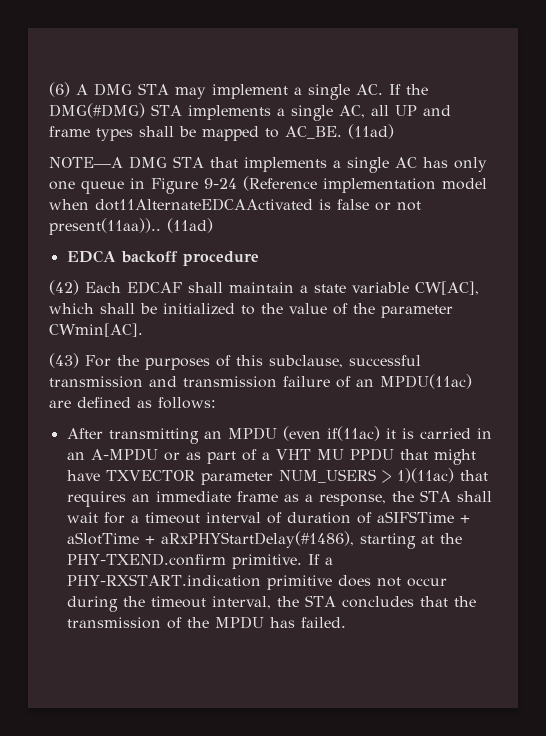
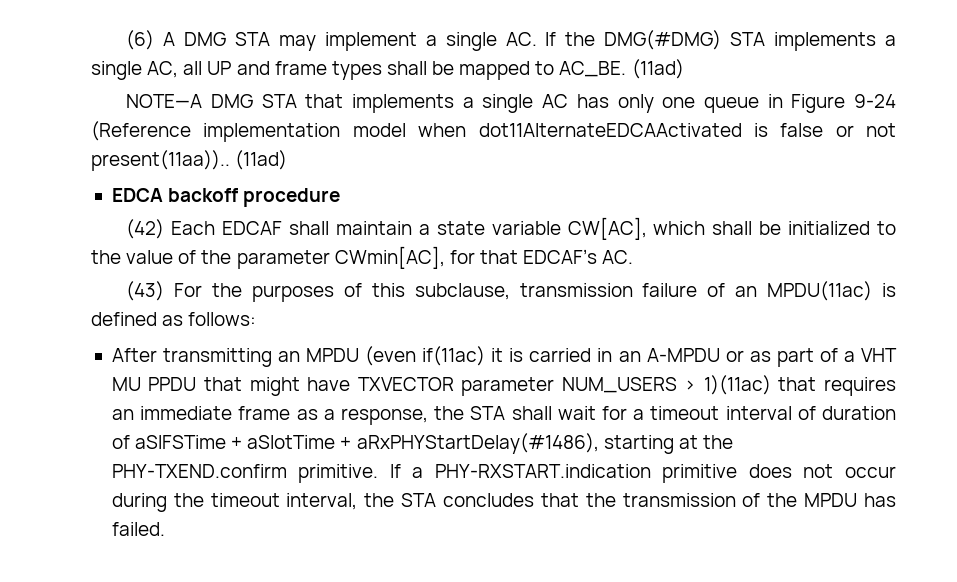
- (42) Each EDCAF shall maintain a state variable CW[AC], which shall be initialized to the value of the parameter CWmin[AC].
+ (42) Each EDCAF shall maintain a state variable CW[AC], which shall be initialized to the value of the parameter CWmin[AC], for that EDCAF’s AC.
- (43) For the purposes of this subclause, successful transmission and transmission failure of an MPDU(11ac) are defined as follows:
+ (43) For the purposes of this subclause, transmission failure of an MPDU(11ac) is defined as follows:

